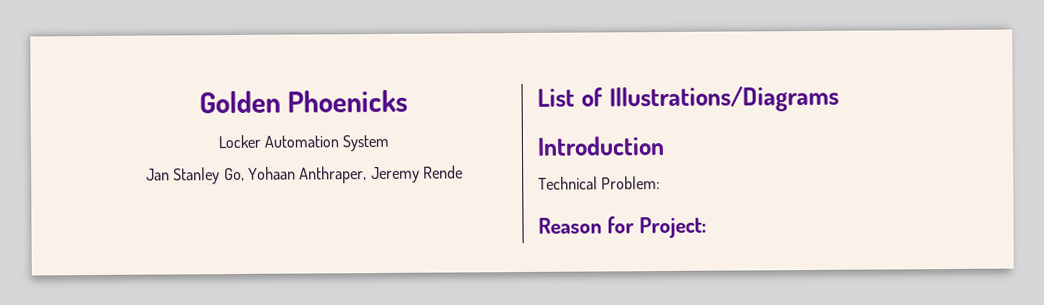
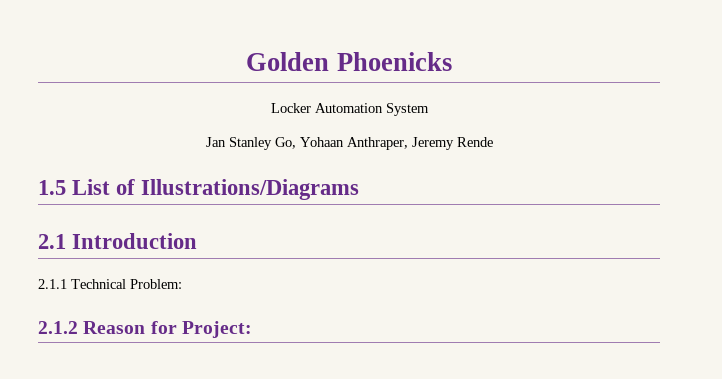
- List of Illustrations/Diagrams
+ 1.5 List of Illustrations/Diagrams
- Introduction
+ 2.1 Introduction
- Technical Problem:
+ 2.1.1 Technical Problem:
- Reason for Project:
+ 2.1.2 Reason for Project:

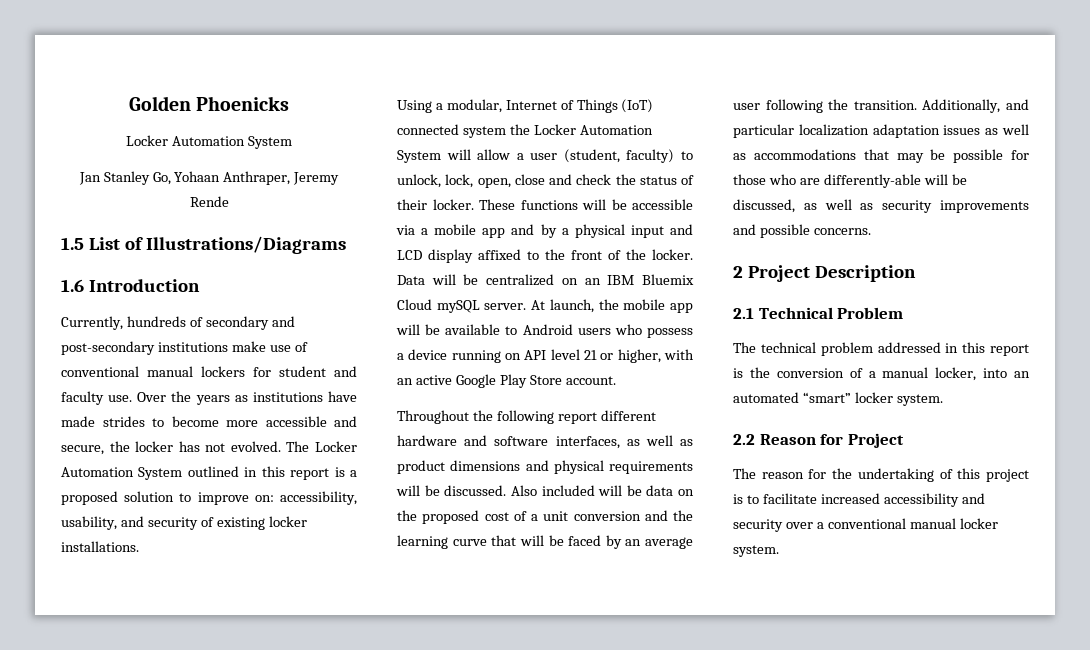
- 2.1 Introduction
+ 1.6 Introduction
- 2.1.1 Technical Problem:
- 2.1.2 Reason for Project:
+ Currently, hundreds of secondary and post-secondary institutions make use of conventional manual lockers for student and faculty use. Over the years as institutions have made strides to become more accessible and secure, the locker has not evolved. The Locker Automation System outlined in this report is a proposed solution to improve on: accessibility, usability, and security of existing locker installations.
+ Using a modular, Internet of Things (IoT) connected system the Locker Automation System will allow a user (student, faculty) to unlock, lock, open, close and check the status of their locker. These functions will be accessible via a mobile app and by a physical input and LCD display affixed to the front of the locker. Data will be centralized on an IBM Bluemix Cloud mySQL server. At launch, the mobile app will be available to Android users who possess a device running on API level 21 or higher, with an active Google Play Store account.
+ Throughout the following report different hardware and software interfaces, as well as product dimensions and physical requirements will be discussed. Also included will be data on the proposed cost of a unit conversion and the learning curve that will be faced by an average user following the transition. Additionally, and particular localization adaptation issues as well as accommodations that may be possible for those who are differently-able will be discussed, as well as security improvements and possible concerns.
+ 2 Project Description
+ 2.1 Technical Problem
+ The technical problem addressed in this report is the conversion of a manual locker, into an automated “smart” locker system.
+ 2.2 Reason for Project
+ The reason for the undertaking of this project is to facilitate increased accessibility and security over a conventional manual locker system.

